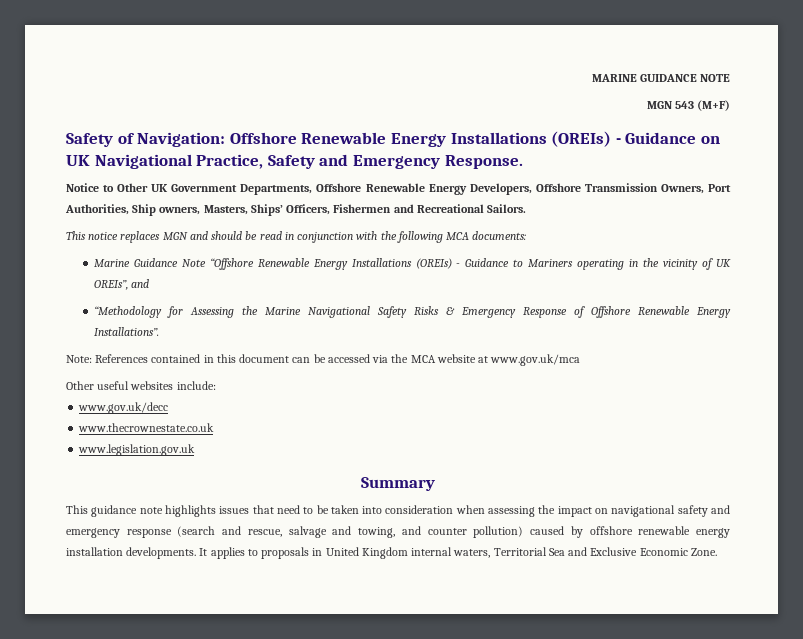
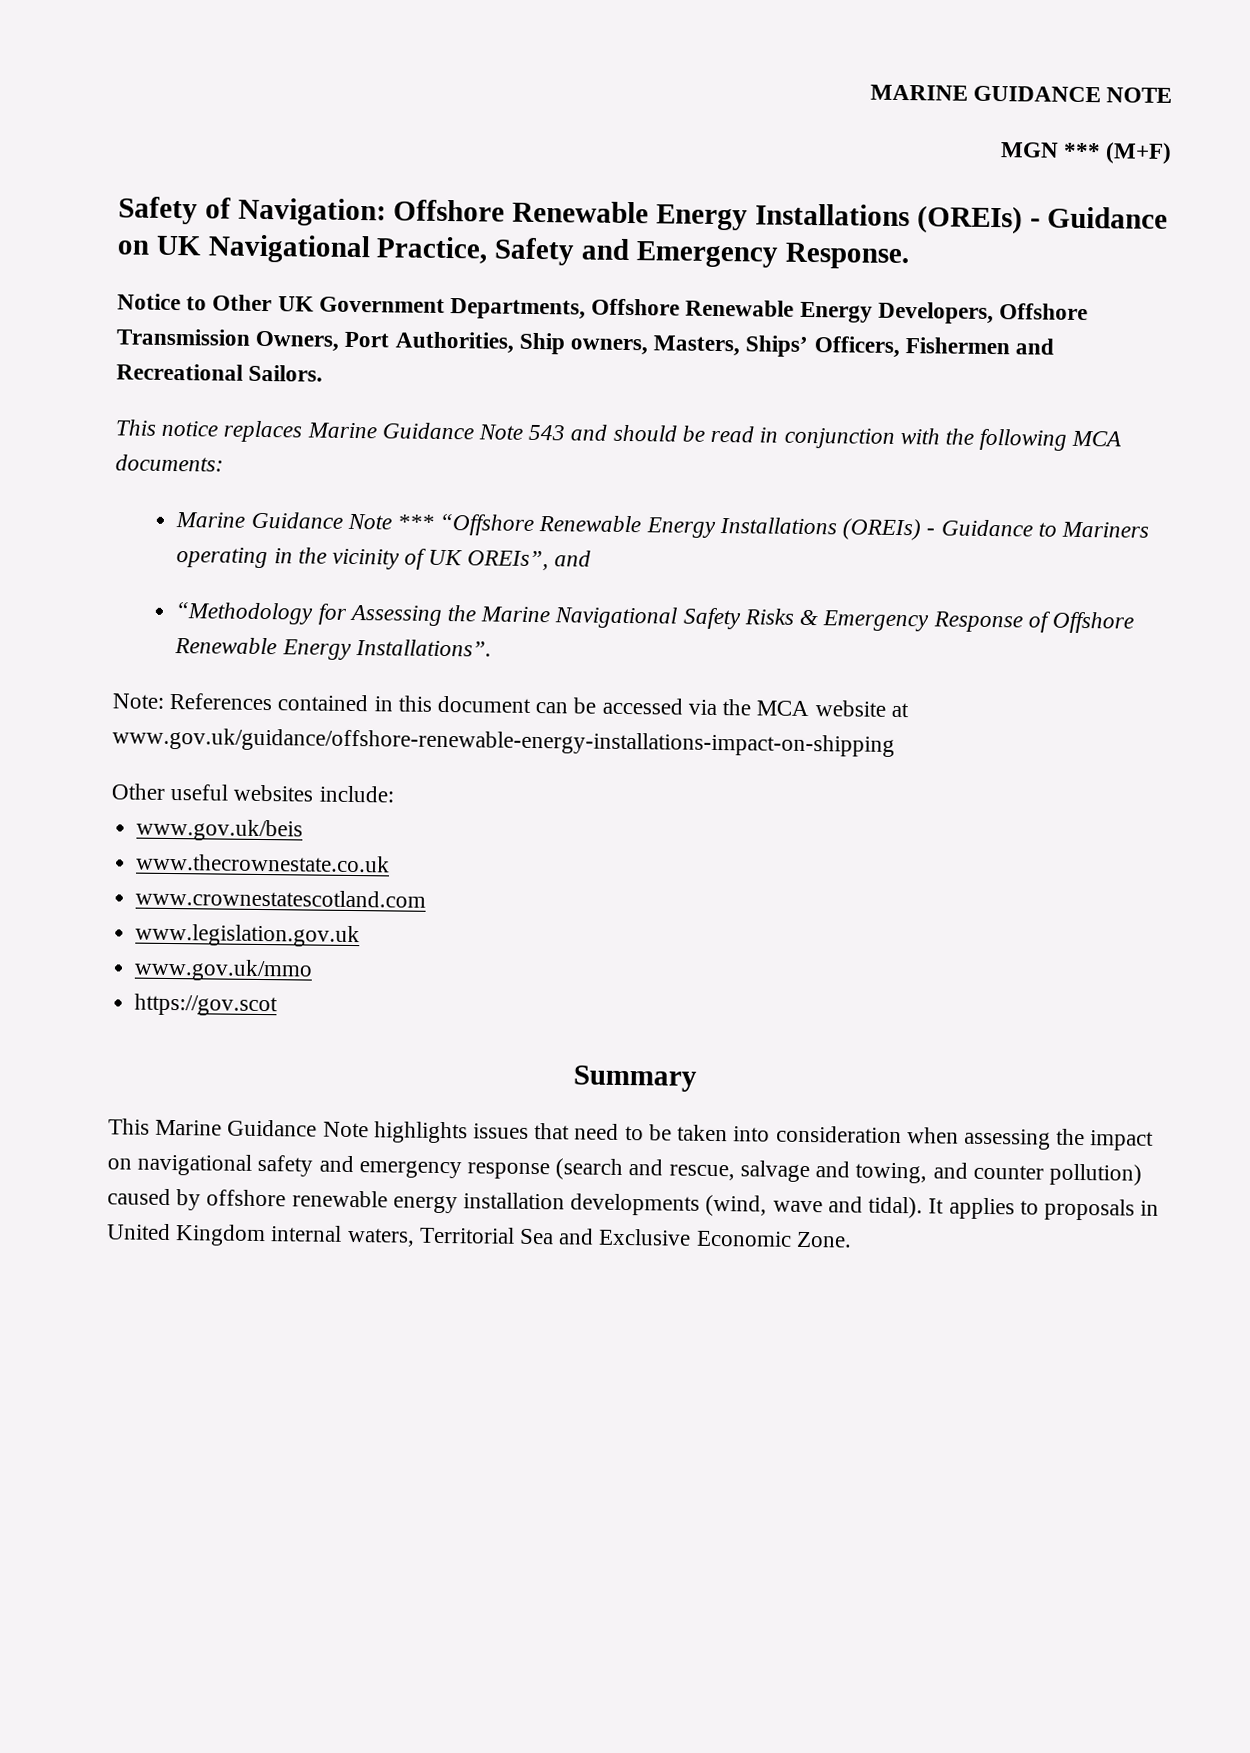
- MGN 543 (M+F)
+ MGN *** (M+F)
- This notice replaces MGN and should be read in conjunction with the following MCA documents:
+ This notice replaces Marine Guidance Note 543 and should be read in conjunction with the following MCA documents:
- Marine Guidance Note “Offshore Renewable Energy Installations (OREIs) - Guidance to Mariners operating in the vicinity of UK OREIs”, and
+ Marine Guidance Note *** “Offshore Renewable Energy Installations (OREIs) - Guidance to Mariners operating in the vicinity of UK OREIs”, and
- Note: References contained in this document can be accessed via the MCA website at www.gov.uk/mca
+ Note: References contained in this document can be accessed via the MCA website at www.gov.uk/guidance/offshore-renewable-energy-installations-impact-on-shipping
- www.gov.uk/decc
+ www.gov.uk/beis
+ www.crownestatescotland.com
+ www.gov.uk/mmo
+ https://gov.scot
- This guidance note highlights issues that need to be taken into consideration when assessing the impact on navigational safety and emergency response (search and rescue, salvage and towing, and counter pollution) caused by offshore renewable energy installation developments.
+ This Marine Guidance Note highlights issues that need to be taken into consideration when assessing the impact on navigational safety and emergency response (search and rescue, salvage and towing, and counter pollution) caused by offshore renewable energy installation developments (wind, wave and tidal).

